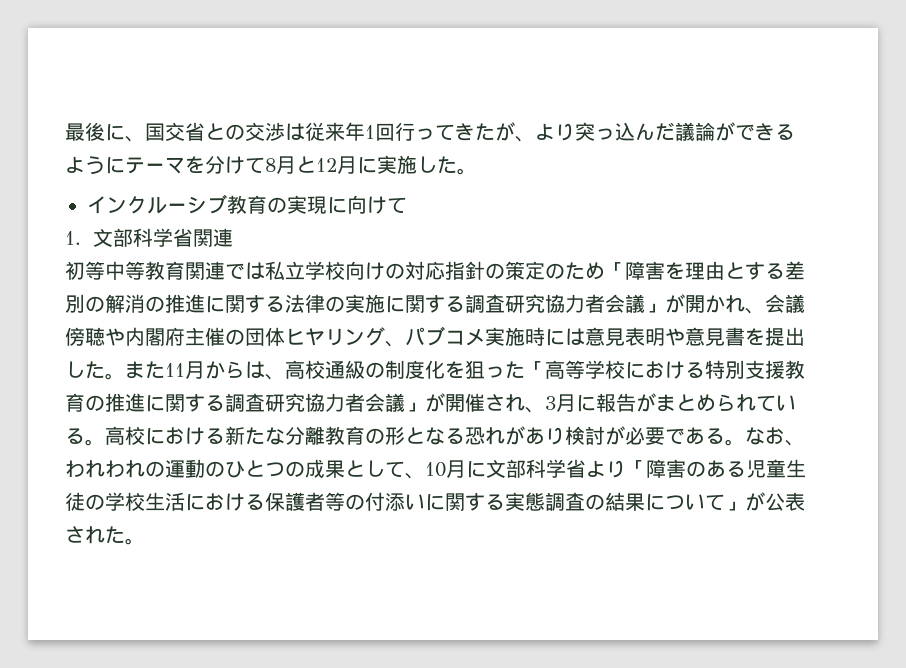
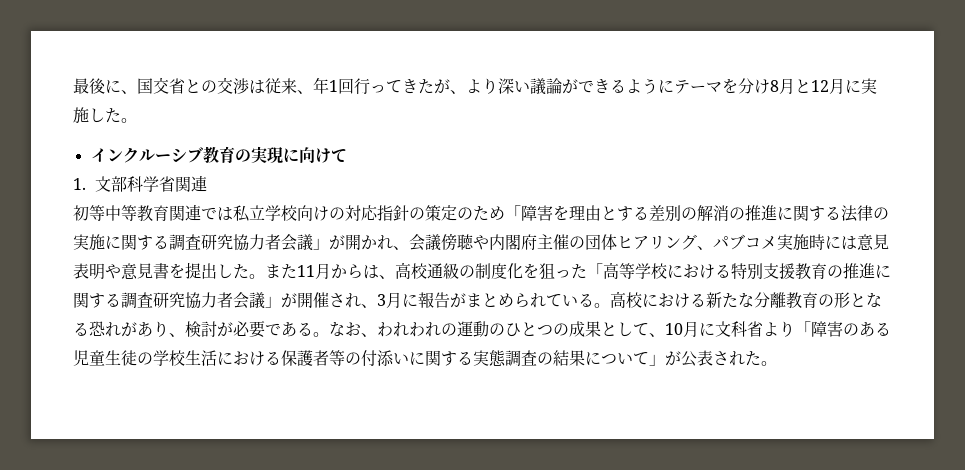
- 最後に、国交省との交渉は従来年1回行ってきたが、より突っ込んだ議論ができるようにテーマを分けて8月と12月に実施した。
+ 最後に、国交省との交渉は従来、年1回行ってきたが、より深い議論ができるようにテーマを分け8月と12月に実施した。
- 初等中等教育関連では私立学校向けの対応指針の策定のため「障害を理由とする差別の解消の推進に関する法律の実施に関する調査研究協力者会議」が開かれ、会議傍聴や内閣府主催の団体ヒヤリング、パブコメ実施時には意見表明や意見書を提出した。
+ 初等中等教育関連では私立学校向けの対応指針の策定のため「障害を理由とする差別の解消の推進に関する法律の実施に関する調査研究協力者会議」が開かれ、会議傍聴や内閣府主催の団体ヒアリング、パブコメ実施時には意見表明や意見書を提出した。
- 高校における新たな分離教育の形となる恐れがあり検討が必要である。
+ 高校における新たな分離教育の形となる恐れがあり、検討が必要である。
- なお、われわれの運動のひとつの成果として、10月に文部科学省より「障害のある児童生徒の学校生活における保護者等の付添いに関する実態調査の結果について」が公表された。
+ なお、われわれの運動のひとつの成果として、10月に文科省より「障害のある児童生徒の学校生活における保護者等の付添いに関する実態調査の結果について」が公表された。

